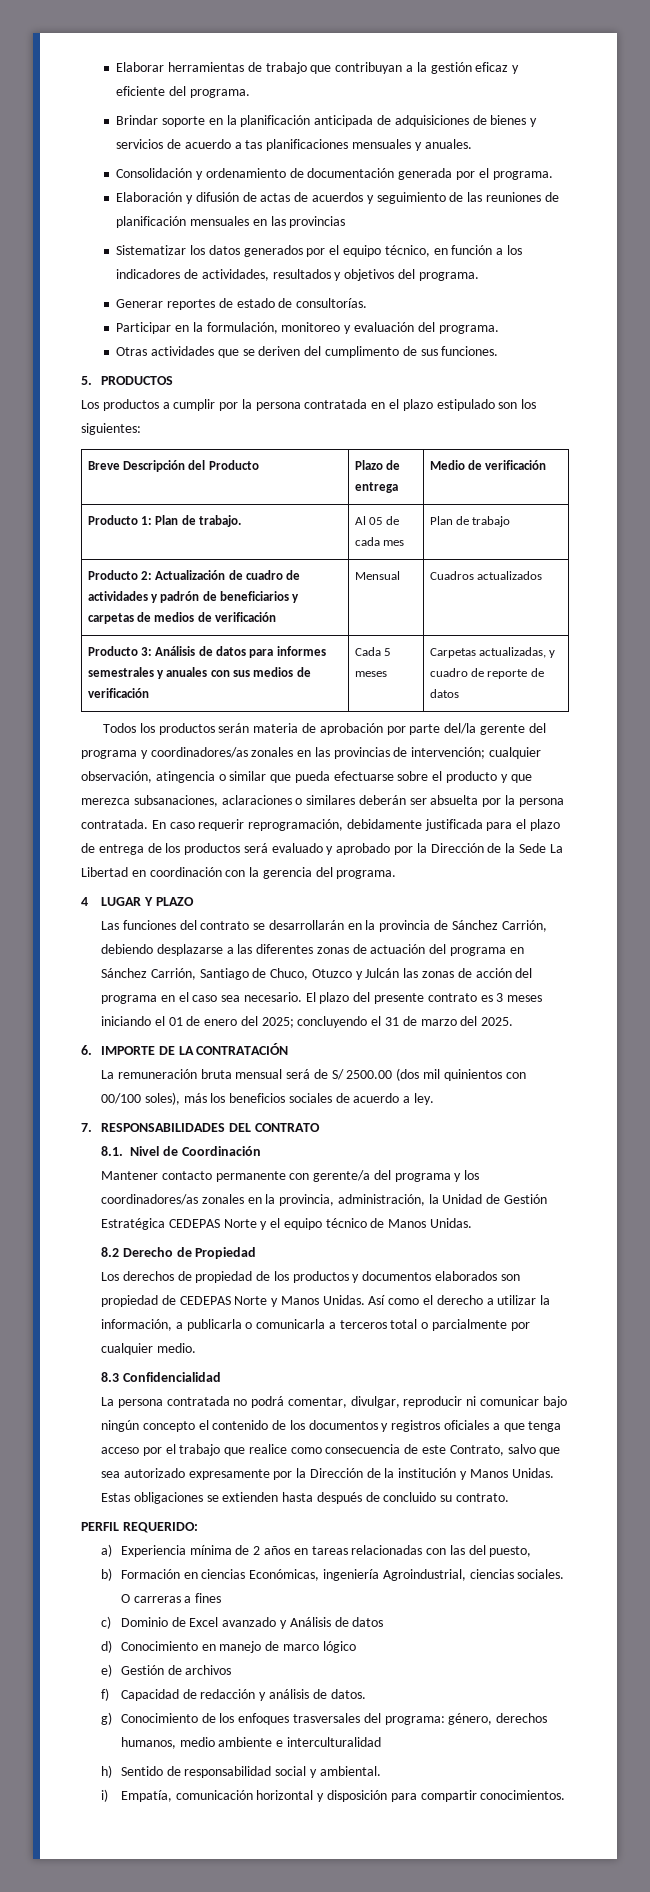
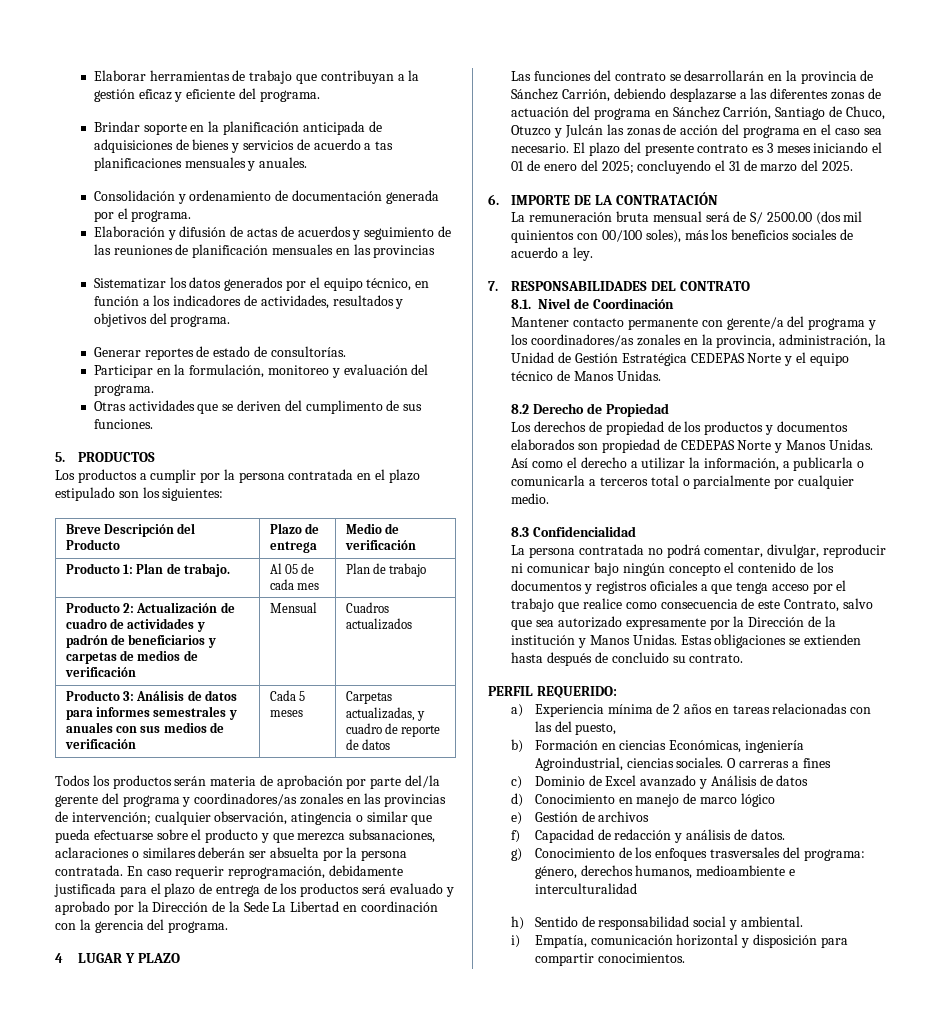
- g) Conocimiento de los enfoques trasversales del programa: género, derechos humanos, medio ambiente e interculturalidad
+ g) Conocimiento de los enfoques trasversales del programa: género, derechos humanos, medioambiente e interculturalidad

